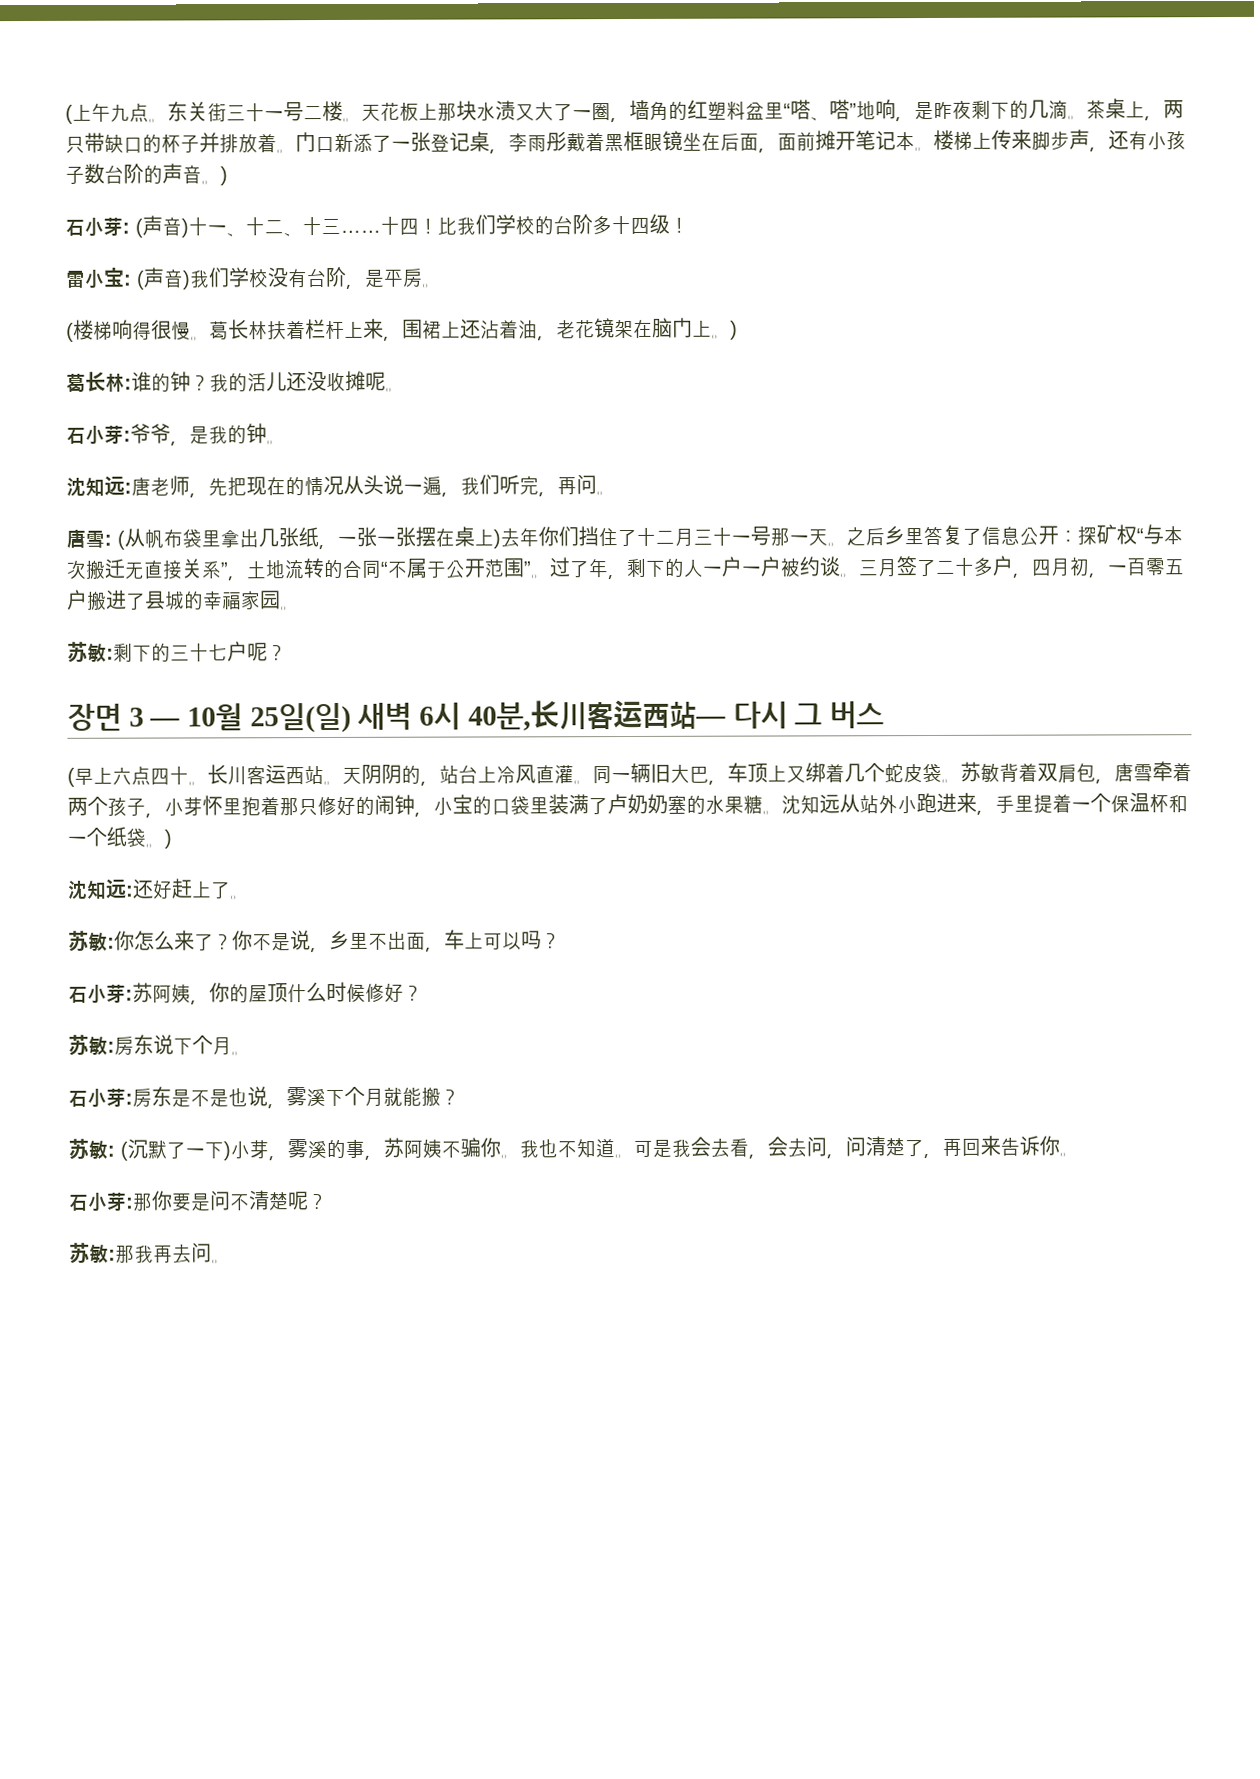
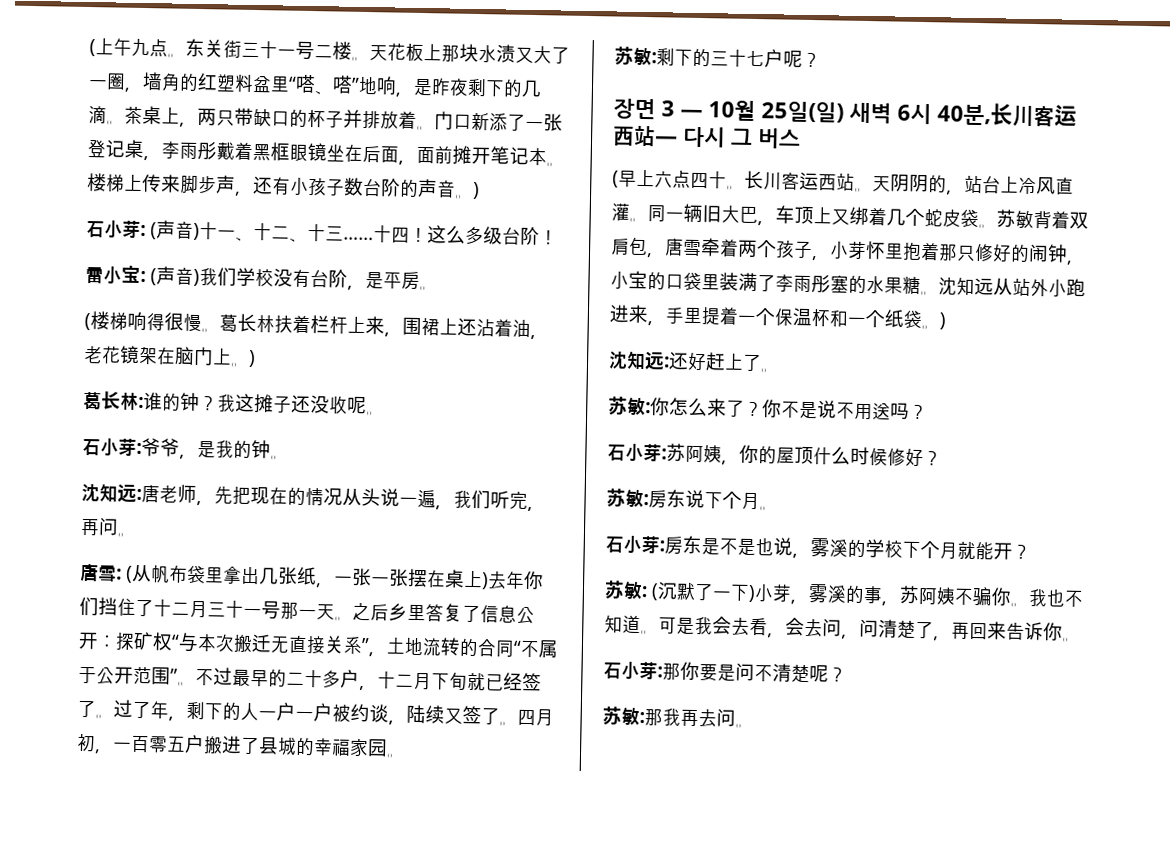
- 比我们学校的台阶多十四级！
+ 这么多级台阶！
- 我的活儿还没收摊呢。
+ 我这摊子还没收呢。
+ 不过最早的二十多户，十二月下旬就已经签了。
- 过了年，剩下的人一户一户被约谈。三月签了二十多户，四月初，一百零五户搬进了县城的幸福家园。
+ 过了年，剩下的人一户一户被约谈，陆续又签了。四月初，一百零五户搬进了县城的幸福家园。
- 苏敏背着双肩包，唐雪牵着两个孩子，小芽怀里抱着那只修好的闹钟，小宝的口袋里装满了卢奶奶塞的水果糖。
+ 苏敏背着双肩包，唐雪牵着两个孩子，小芽怀里抱着那只修好的闹钟，小宝的口袋里装满了李雨彤塞的水果糖。
- 你不是说，乡里不出面，车上可以吗？
+ 你不是说不用送吗？
- 石小芽:房东是不是也说，雾溪下个月就能搬？
+ 石小芽:房东是不是也说，雾溪的学校下个月就能开？

